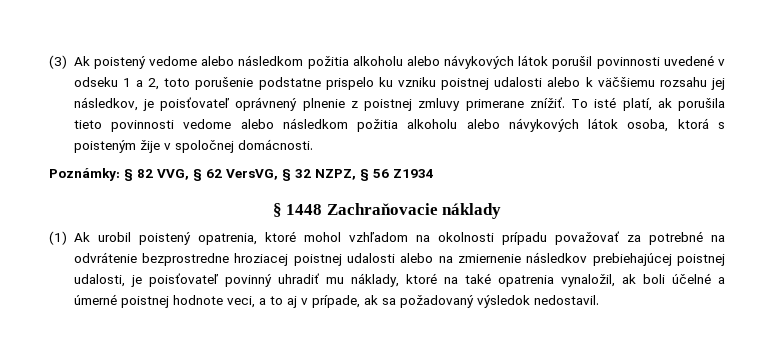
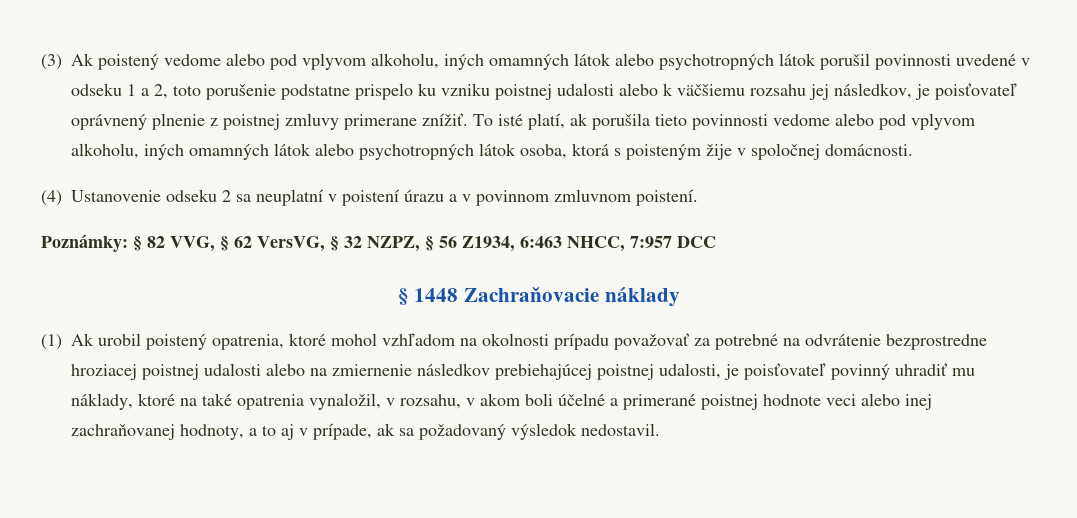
- (3) Ak poistený vedome alebo následkom požitia alkoholu alebo návykových látok porušil povinnosti uvedené v odseku 1 a 2, toto porušenie podstatne prispelo ku vzniku poistnej udalosti alebo k väčšiemu rozsahu jej následkov, je poisťovateľ oprávnený plnenie z poistnej zmluvy primerane znížiť.
+ (3) Ak poistený vedome alebo pod vplyvom alkoholu, iných omamných látok alebo psychotropných látok porušil povinnosti uvedené v odseku 1 a 2, toto porušenie podstatne prispelo ku vzniku poistnej udalosti alebo k väčšiemu rozsahu jej následkov, je poisťovateľ oprávnený plnenie z poistnej zmluvy primerane znížiť.
- To isté platí, ak porušila tieto povinnosti vedome alebo následkom požitia alkoholu alebo návykových látok osoba, ktorá s poisteným žije v spoločnej domácnosti.
+ To isté platí, ak porušila tieto povinnosti vedome alebo pod vplyvom alkoholu, iných omamných látok alebo psychotropných látok osoba, ktorá s poisteným žije v spoločnej domácnosti.
+ (4) Ustanovenie odseku 2 sa neuplatní v poistení úrazu a v povinnom zmluvnom poistení.
- Poznámky: § 82 VVG, § 62 VersVG, § 32 NZPZ, § 56 Z1934
+ Poznámky: § 82 VVG, § 62 VersVG, § 32 NZPZ, § 56 Z1934, 6:463 NHCC, 7:957 DCC
- (1) Ak urobil poistený opatrenia, ktoré mohol vzhľadom na okolnosti prípadu považovať za potrebné na odvrátenie bezprostredne hroziacej poistnej udalosti alebo na zmiernenie následkov prebiehajúcej poistnej udalosti, je poisťovateľ povinný uhradiť mu náklady, ktoré na také opatrenia vynaložil, ak boli účelné a úmerné poistnej hodnote veci, a to aj v prípade, ak sa požadovaný výsledok nedostavil.
+ (1) Ak urobil poistený opatrenia, ktoré mohol vzhľadom na okolnosti prípadu považovať za potrebné na odvrátenie bezprostredne hroziacej poistnej udalosti alebo na zmiernenie následkov prebiehajúcej poistnej udalosti, je poisťovateľ povinný uhradiť mu náklady, ktoré na také opatrenia vynaložil, v rozsahu, v akom boli účelné a primerané poistnej hodnote veci alebo inej zachraňovanej hodnoty, a to aj v prípade, ak sa požadovaný výsledok nedostavil.

